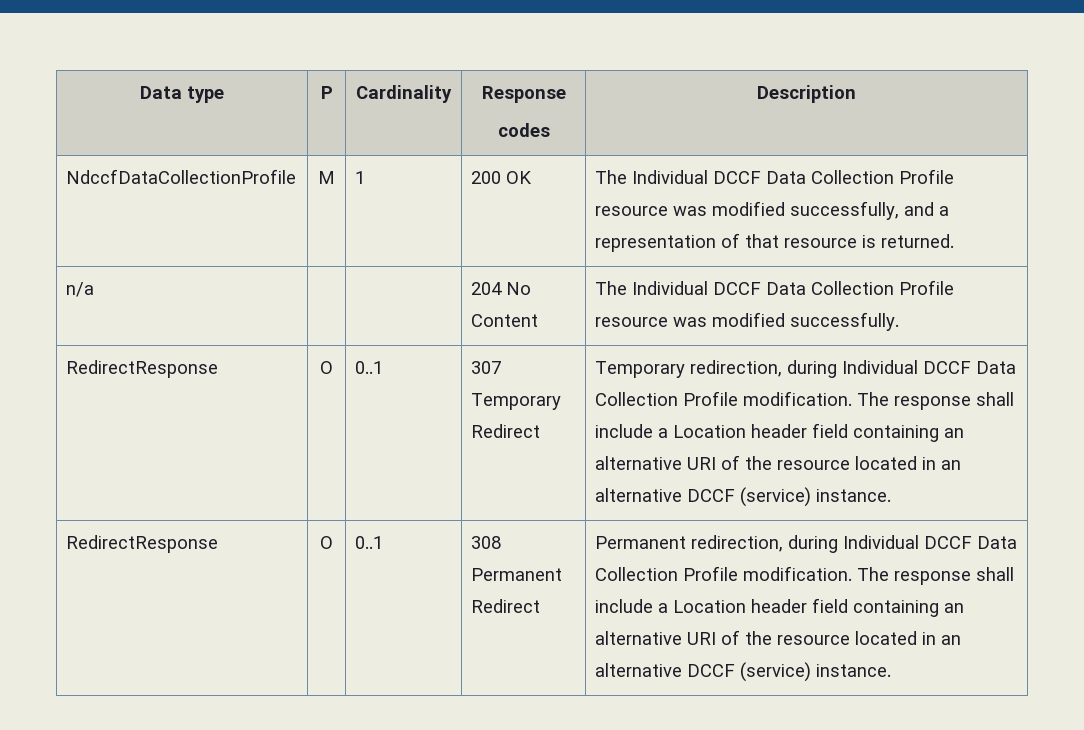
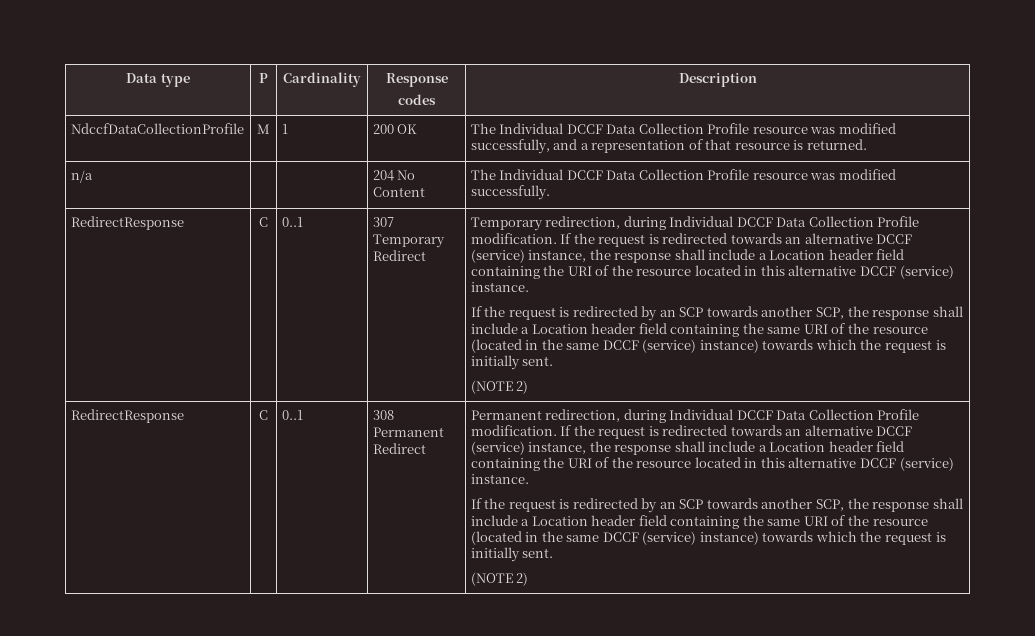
  n/a | | | 204 No Content | The Individual DCCF Data Collection Profile resource was modified successfully.
- RedirectResponse | O
+ RedirectResponse | C
- Temporary redirection, during Individual DCCF Data Collection Profile modification. The response shall include a Location header field containing an alternative URI of the resource located in an alternative DCCF (service) instance.
- RedirectResponse | O | 0..1 | 308 Permanent Redirect | Permanent redirection, during Individual DCCF Data Collection Profile modification. The response shall include a Location header field containing an alternative URI of the resource located in an alternative DCCF (service) instance.
+ Temporary redirection, during Individual DCCF Data Collection Profile modification. If the request is redirected towards an alternative DCCF (service) instance, the response shall include a Location header field containing the URI of the resource located in this alternative DCCF (service) instance.
+ If the request is redirected by an SCP towards another SCP, the response shall include a Location header field containing the same URI of the resource (located in the same DCCF (service) instance) towards which the request is initially sent.
+ (NOTE 2)
+ RedirectResponse | C | 0..1 | 308 Permanent Redirect | Permanent redirection, during Individual DCCF Data Collection Profile modification. If the request is redirected towards an alternative DCCF (service) instance, the response shall include a Location header field containing the URI of the resource located in this alternative DCCF (service) instance.
+ If the request is redirected by an SCP towards another SCP, the response shall include a Location header field containing the same URI of the resource (located in the same DCCF (service) instance) towards which the request is initially sent.
+ (NOTE 2)

